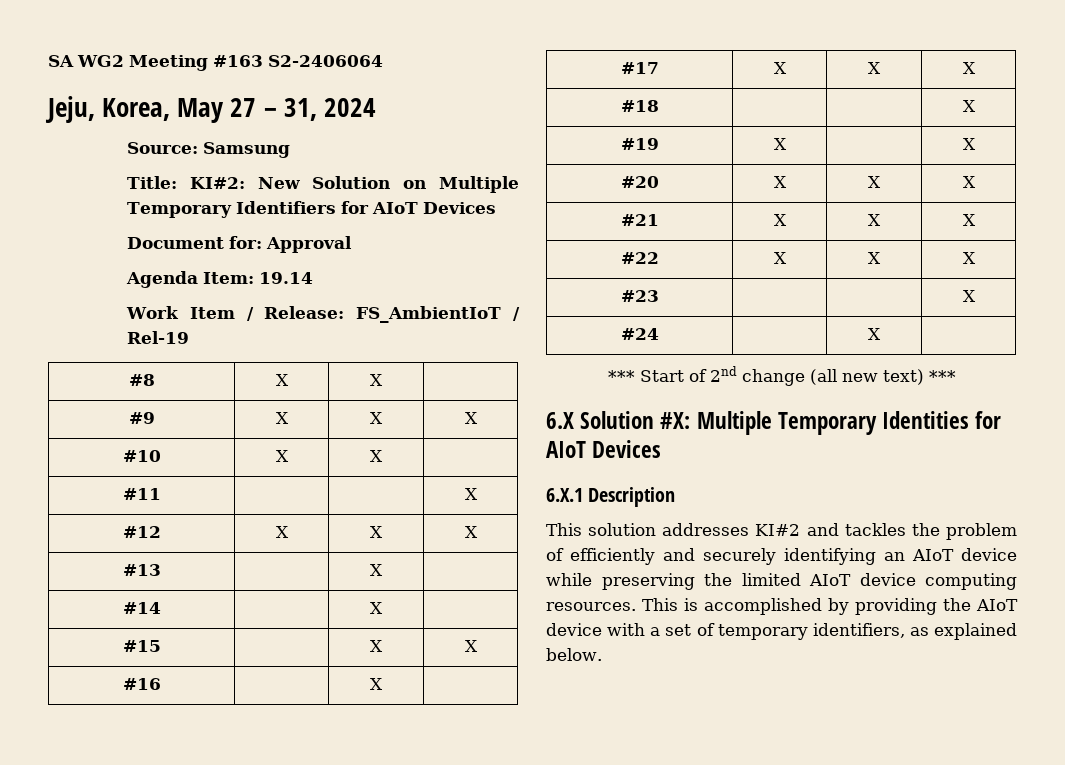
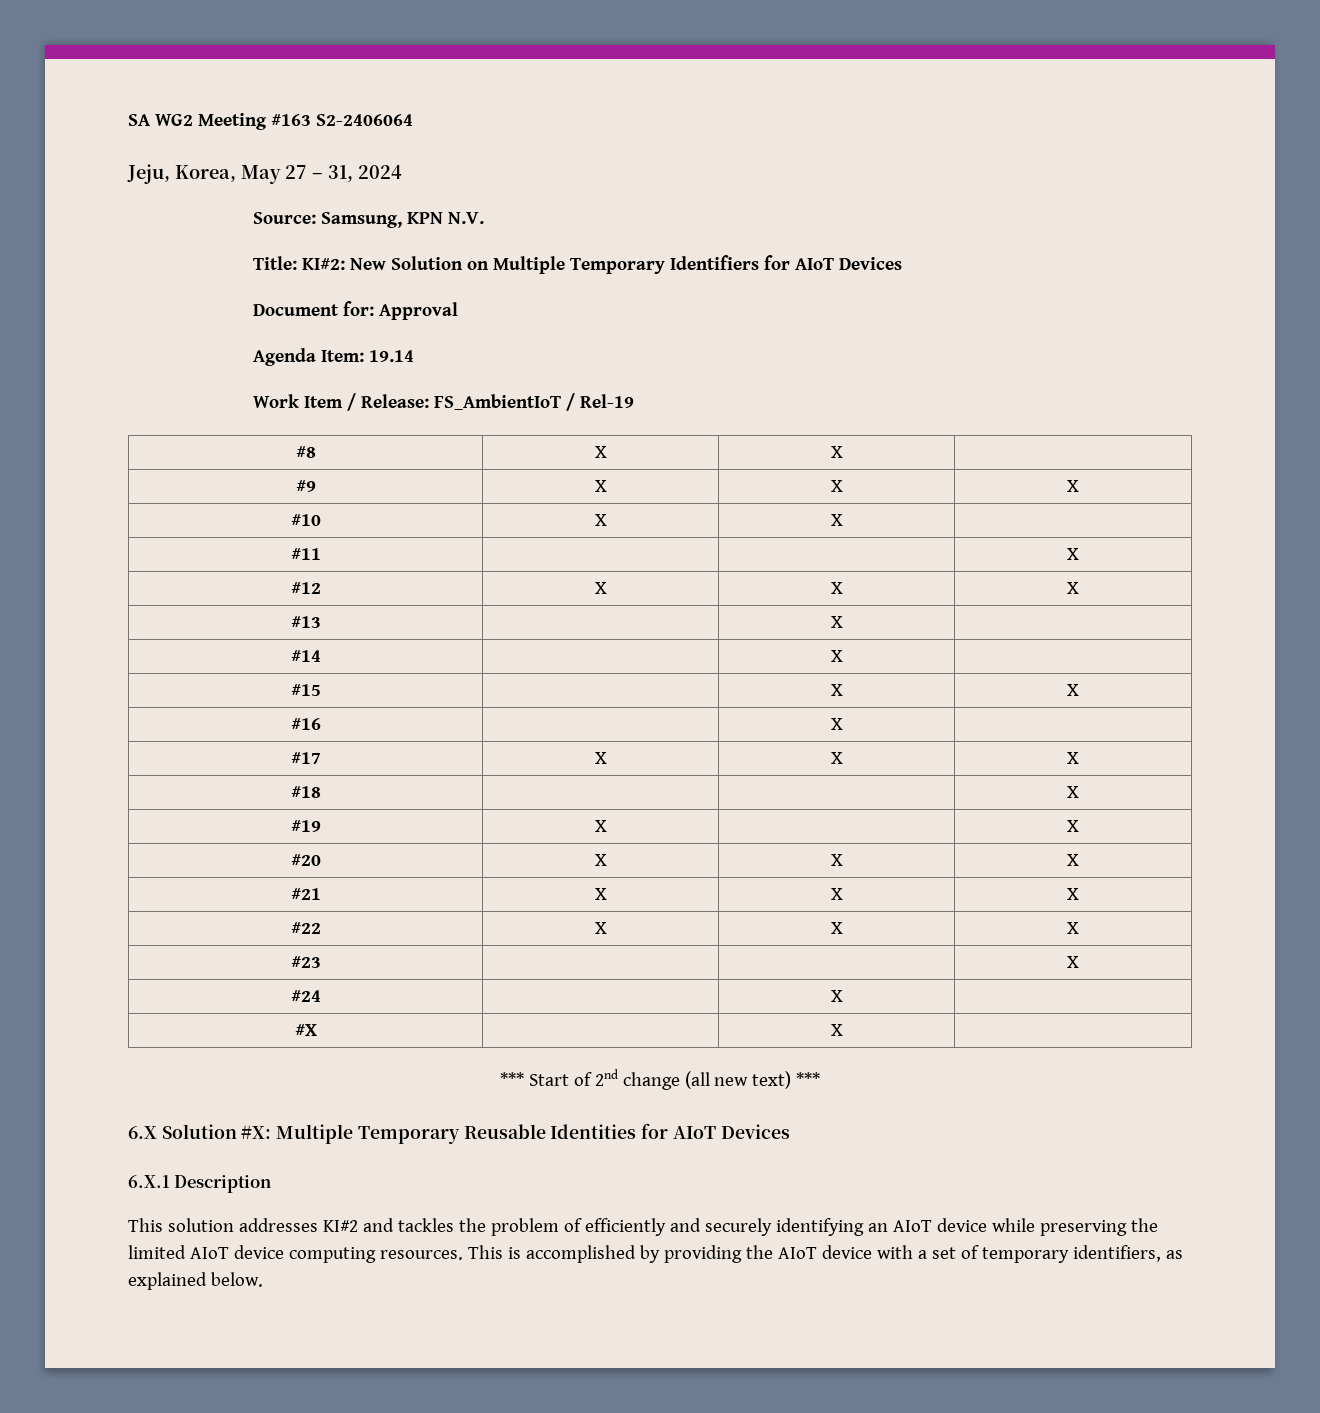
- Source: Samsung
+ Source: Samsung, KPN N.V.
+ #X | | X |
- 6.X Solution #X: Multiple Temporary Identities for AIoT Devices
+ 6.X Solution #X: Multiple Temporary Reusable Identities for AIoT Devices

